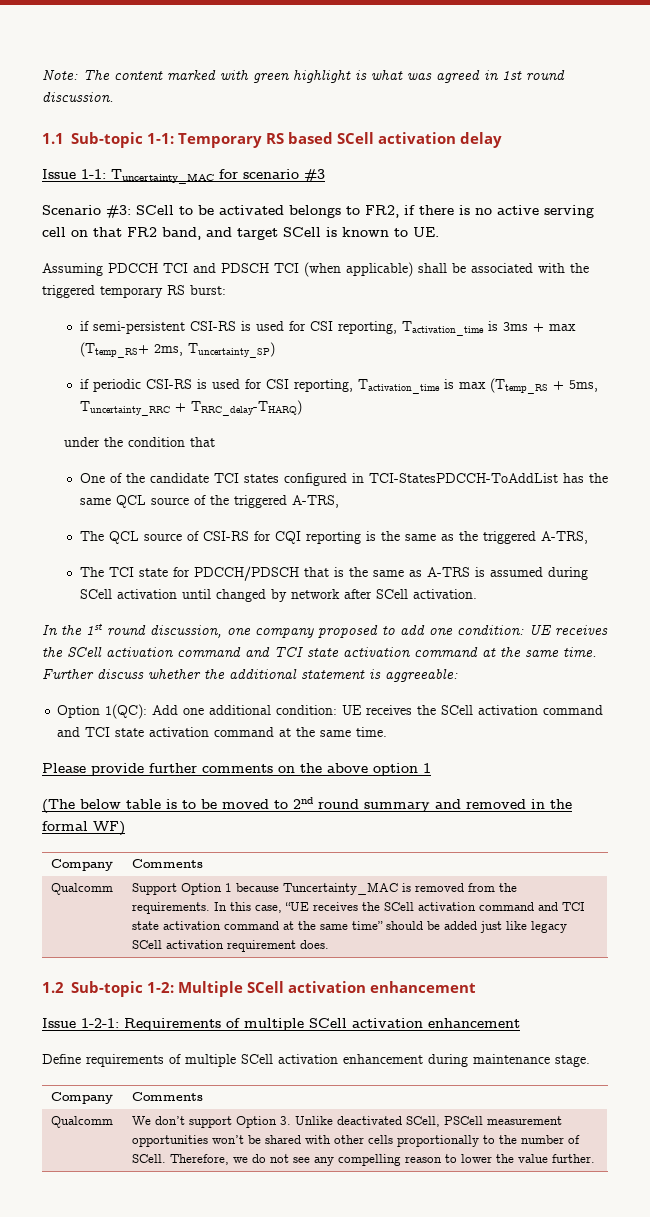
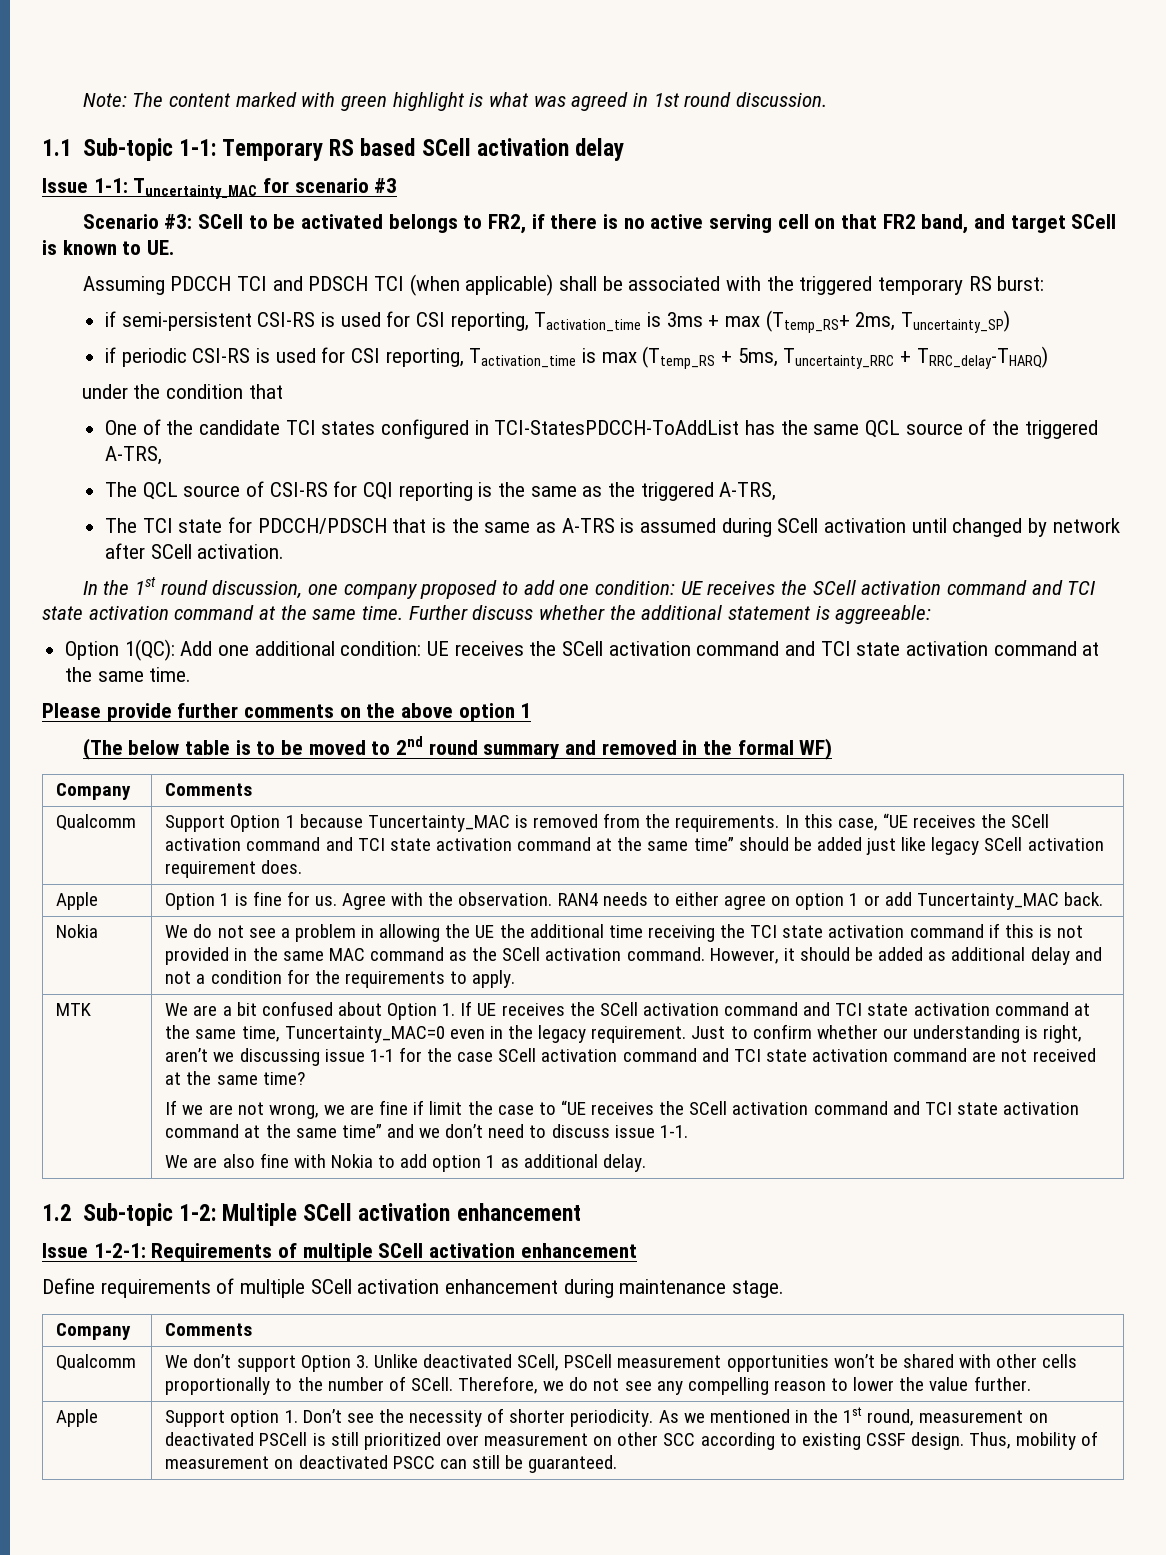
+ Apple | Option 1 is fine for us. Agree with the observation. RAN4 needs to either agree on option 1 or add Tuncertainty_MAC back.
+ Nokia | We do not see a problem in allowing the UE the additional time receiving the TCI state activation command if this is not provided in the same MAC command as the SCell activation command. However, it should be added as additional delay and not a condition for the requirements to apply.
+ MTK | We are a bit confused about Option 1. If UE receives the SCell activation command and TCI state activation command at the same time, Tuncertainty_MAC=0 even in the legacy requirement. Just to confirm whether our understanding is right, aren’t we discussing issue 1-1 for the case SCell activation command and TCI state activation command are not received at the same time?
+ If we are not wrong, we are fine if limit the case to “UE receives the SCell activation command and TCI state activation command at the same time” and we don’t need to discuss issue 1-1.
+ We are also fine with Nokia to add option 1 as additional delay.
+ Apple | Support option 1. Don’t see the necessity of shorter periodicity. As we mentioned in the 1st round, measurement on deactivated PSCell is still prioritized over measurement on other SCC according to existing CSSF design. Thus, mobility of measurement on deactivated PSCC can still be guaranteed.

